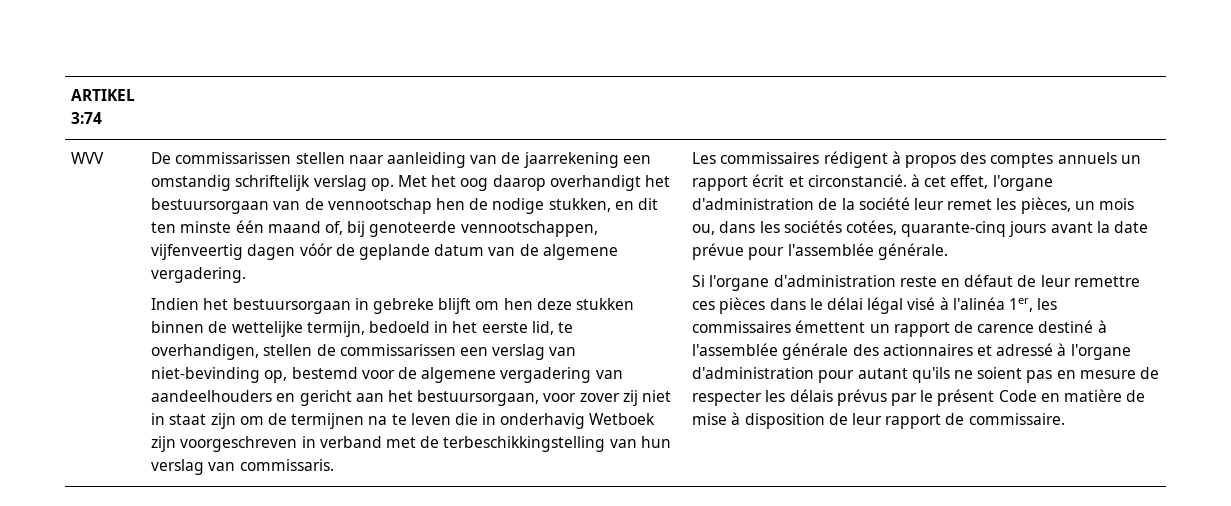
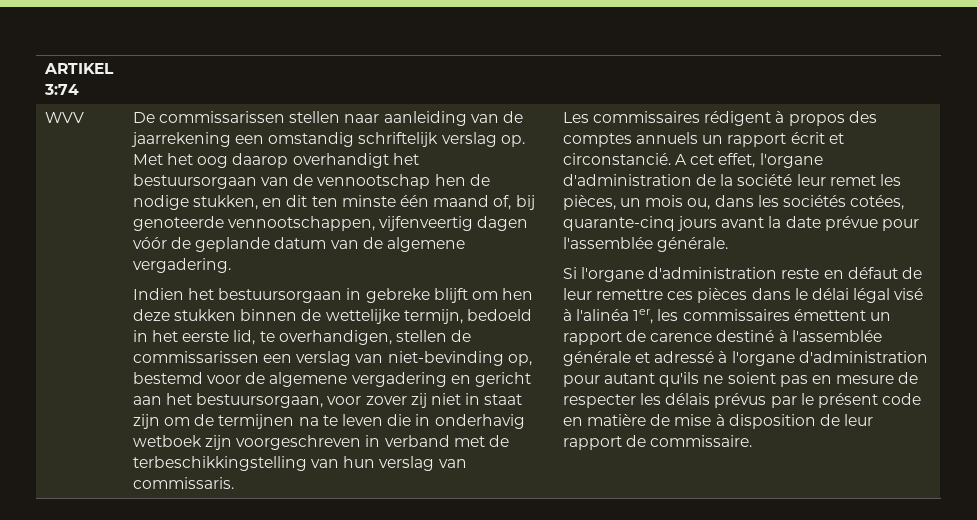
- Indien het bestuursorgaan in gebreke blijft om hen deze stukken binnen de wettelijke termijn, bedoeld in het eerste lid, te overhandigen, stellen de commissarissen een verslag van niet-bevinding op, bestemd voor de algemene vergadering van aandeelhouders en gericht aan het bestuursorgaan, voor zover zij niet in staat zijn om de termijnen na te leven die in onderhavig Wetboek zijn voorgeschreven in verband met de terbeschikkingstelling van hun verslag van commissaris.
+ Indien het bestuursorgaan in gebreke blijft om hen deze stukken binnen de wettelijke termijn, bedoeld in het eerste lid, te overhandigen, stellen de commissarissen een verslag van niet-bevinding op, bestemd voor de algemene vergadering en gericht aan het bestuursorgaan, voor zover zij niet in staat zijn om de termijnen na te leven die in onderhavig wetboek zijn voorgeschreven in verband met de terbeschikkingstelling van hun verslag van commissaris.
- Les commissaires rédigent à propos des comptes annuels un rapport écrit et circonstancié. à cet effet, l'organe d'administration de la société leur remet les pièces, un mois ou, dans les sociétés cotées, quarante-cinq jours avant la date prévue pour l'assemblée générale.
+ Les commissaires rédigent à propos des comptes annuels un rapport écrit et circonstancié. A cet effet, l'organe d'administration de la société leur remet les pièces, un mois ou, dans les sociétés cotées, quarante-cinq jours avant la date prévue pour l'assemblée générale.
- Si l'organe d'administration reste en défaut de leur remettre ces pièces dans le délai légal visé à l'alinéa 1er, les commissaires émettent un rapport de carence destiné à l'assemblée générale des actionnaires et adressé à l'organe d'administration pour autant qu'ils ne soient pas en mesure de respecter les délais prévus par le présent Code en matière de mise à disposition de leur rapport de commissaire.
+ Si l'organe d'administration reste en défaut de leur remettre ces pièces dans le délai légal visé à l'alinéa 1er, les commissaires émettent un rapport de carence destiné à l'assemblée générale et adressé à l'organe d'administration pour autant qu'ils ne soient pas en mesure de respecter les délais prévus par le présent code en matière de mise à disposition de leur rapport de commissaire.

